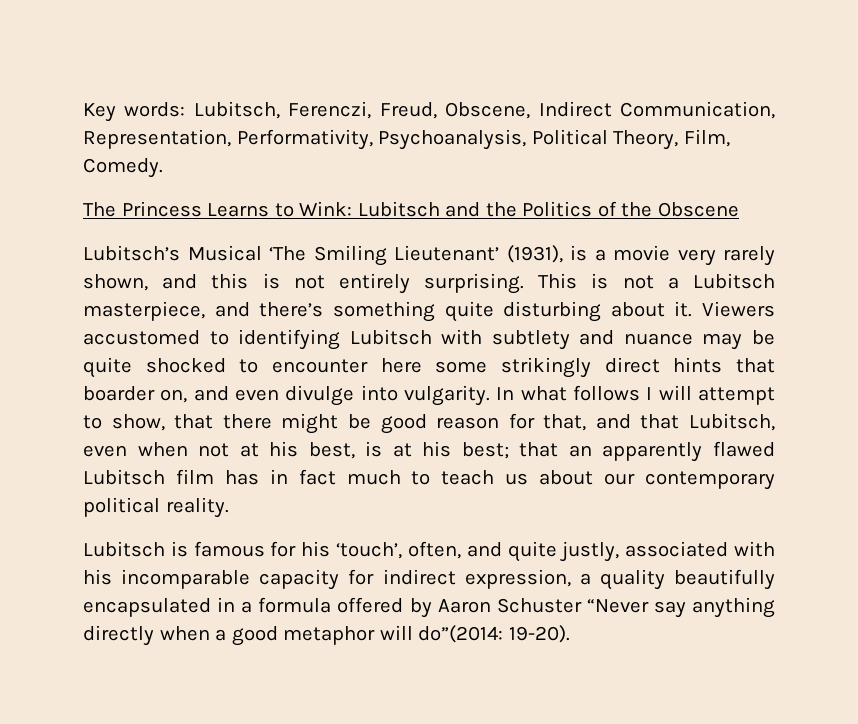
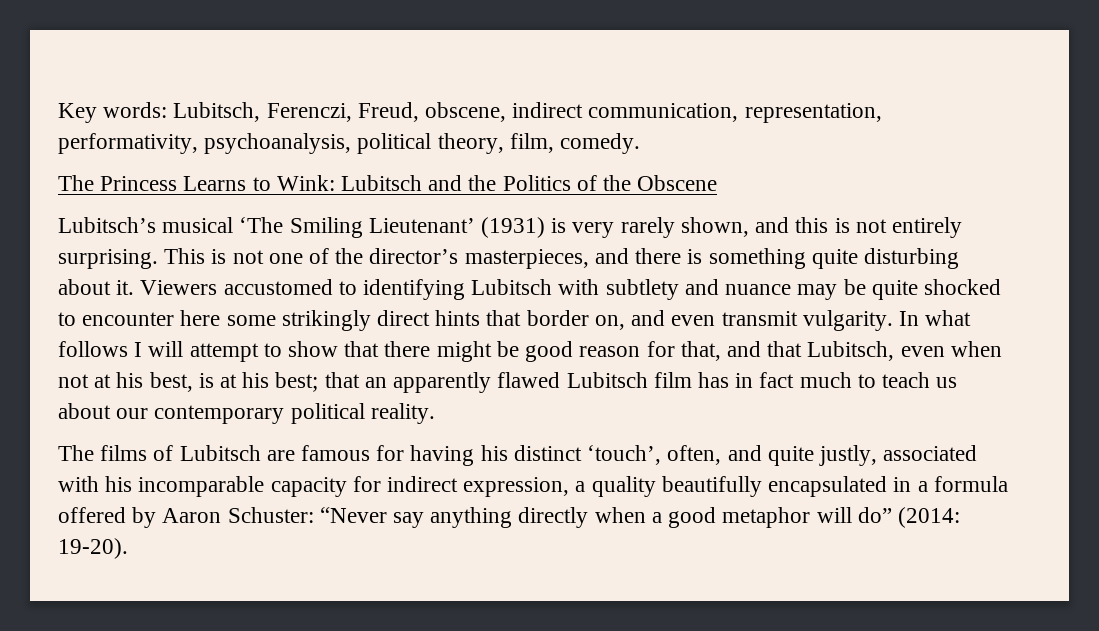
- Key words: Lubitsch, Ferenczi, Freud, Obscene, Indirect Communication, Representation, Performativity, Psychoanalysis, Political Theory, Film, Comedy.
+ Key words: Lubitsch, Ferenczi, Freud, obscene, indirect communication, representation, performativity, psychoanalysis, political theory, film, comedy.
- Lubitsch’s Musical ‘The Smiling Lieutenant’ (1931), is a movie very rarely shown, and this is not entirely surprising.
+ Lubitsch’s musical ‘The Smiling Lieutenant’ (1931) is very rarely shown, and this is not entirely surprising.
- This is not a Lubitsch masterpiece, and there’s something quite disturbing about it.
+ This is not one of the director’s masterpieces, and there is something quite disturbing about it.
- Viewers accustomed to identifying Lubitsch with subtlety and nuance may be quite shocked to encounter here some strikingly direct hints that boarder on, and even divulge into vulgarity.
+ Viewers accustomed to identifying Lubitsch with subtlety and nuance may be quite shocked to encounter here some strikingly direct hints that border on, and even transmit vulgarity.
- In what follows I will attempt to show, that there might be good reason for that, and that Lubitsch, even when not at his best, is at his best; that an apparently flawed Lubitsch film has in fact much to teach us about our contemporary political reality.
+ In what follows I will attempt to show that there might be good reason for that, and that Lubitsch, even when not at his best, is at his best; that an apparently flawed Lubitsch film has in fact much to teach us about our contemporary political reality.
- Lubitsch is famous for his ‘touch’, often, and quite justly, associated with his incomparable capacity for indirect expression, a quality beautifully encapsulated in a formula offered by Aaron Schuster “Never say anything directly when a good metaphor will do”(2014: 19-20).
+ The films of Lubitsch are famous for having his distinct ‘touch’, often, and quite justly, associated with his incomparable capacity for indirect expression, a quality beautifully encapsulated in a formula offered by Aaron Schuster: “Never say anything directly when a good metaphor will do” (2014: 19-20).

